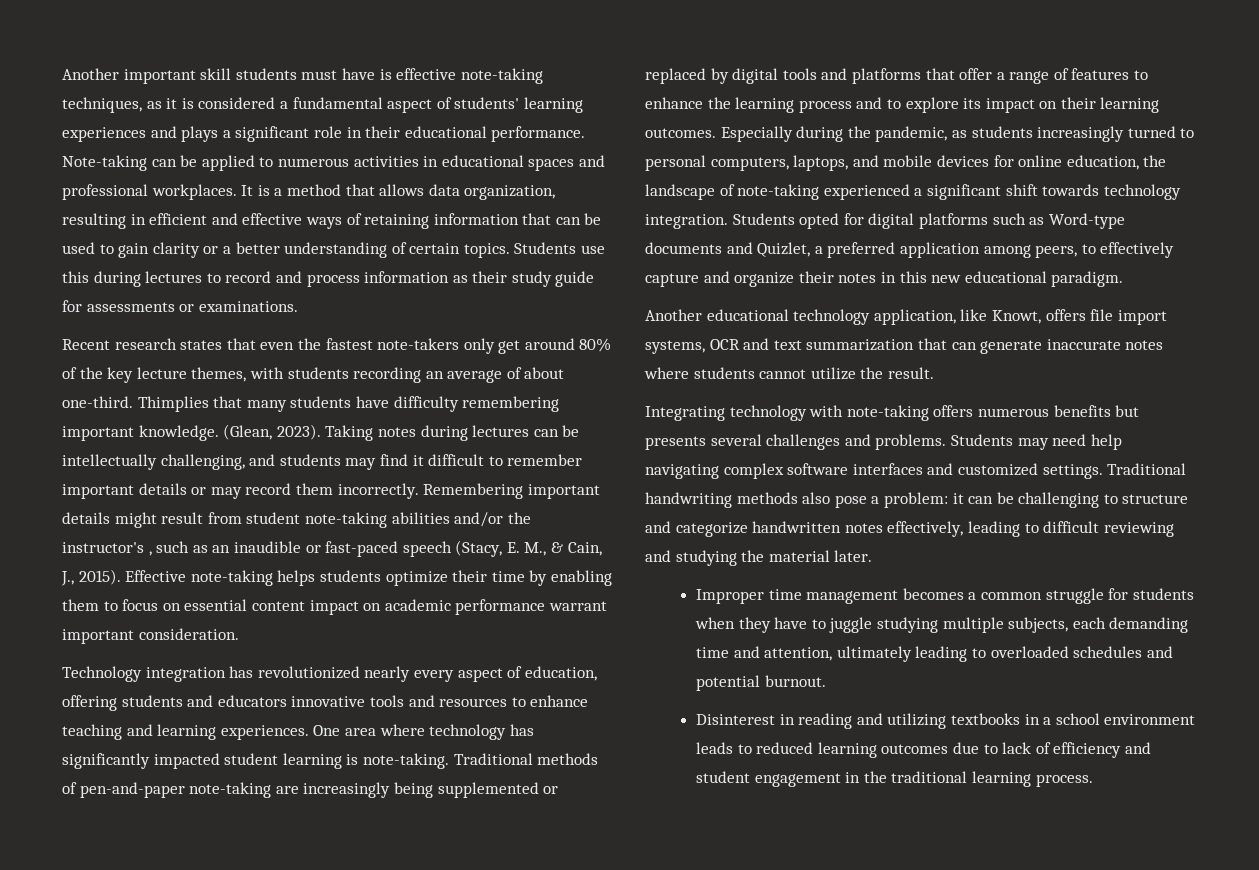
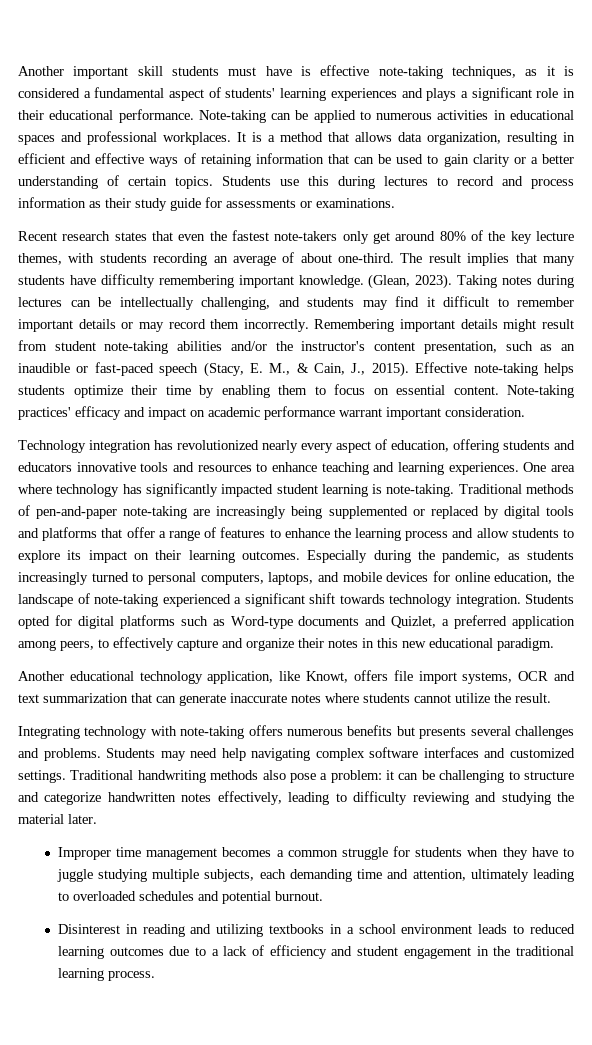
- Thimplies that many students have difficulty remembering important knowledge.
+ The result implies that many students have difficulty remembering important knowledge.
- Remembering important details might result from student note-taking abilities and/or the instructor's , such as an inaudible or fast-paced speech (Stacy, E. M., & Cain, J., 2015).
+ Remembering important details might result from student note-taking abilities and/or the instructor's content presentation, such as an inaudible or fast-paced speech (Stacy, E. M., & Cain, J., 2015).
- Effective note-taking helps students optimize their time by enabling them to focus on essential content impact on academic performance warrant important consideration.
+ Effective note-taking helps students optimize their time by enabling them to focus on essential content. Note-taking practices' efficacy and impact on academic performance warrant important consideration.
- Traditional methods of pen-and-paper note-taking are increasingly being supplemented or replaced by digital tools and platforms that offer a range of features to enhance the learning process and to explore its impact on their learning outcomes.
+ Traditional methods of pen-and-paper note-taking are increasingly being supplemented or replaced by digital tools and platforms that offer a range of features to enhance the learning process and allow students to explore its impact on their learning outcomes.
- Traditional handwriting methods also pose a problem: it can be challenging to structure and categorize handwritten notes effectively, leading to difficult reviewing and studying the material later.
+ Traditional handwriting methods also pose a problem: it can be challenging to structure and categorize handwritten notes effectively, leading to difficulty reviewing and studying the material later.
- Disinterest in reading and utilizing textbooks in a school environment leads to reduced learning outcomes due to lack of efficiency and student engagement in the traditional learning process.
+ Disinterest in reading and utilizing textbooks in a school environment leads to reduced learning outcomes due to a lack of efficiency and student engagement in the traditional learning process.

